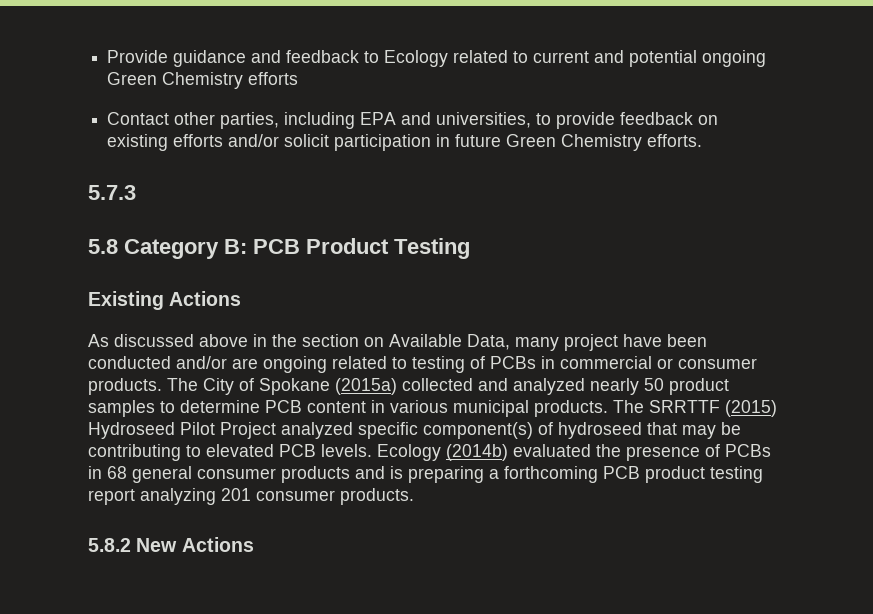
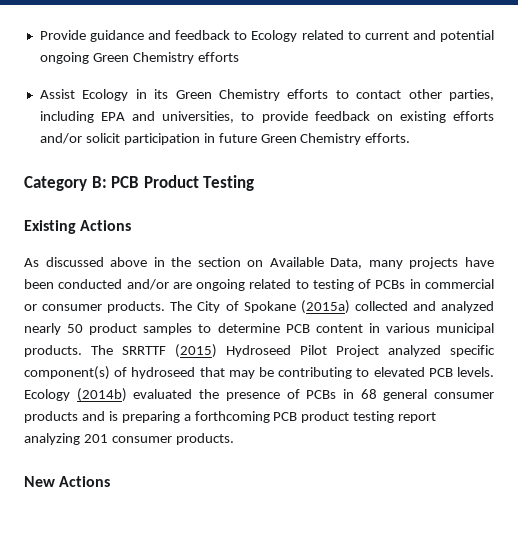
- Contact other parties, including EPA and universities, to provide feedback on existing efforts and/or solicit participation in future Green Chemistry efforts.
+ Assist Ecology in its Green Chemistry efforts to contact other parties, including EPA and universities, to provide feedback on existing efforts and/or solicit participation in future Green Chemistry efforts.
- 5.7.3
- 5.8 Category B: PCB Product Testing
+ Category B: PCB Product Testing
- As discussed above in the section on Available Data, many project have been conducted and/or are ongoing related to testing of PCBs in commercial or consumer products.
+ As discussed above in the section on Available Data, many projects have been conducted and/or are ongoing related to testing of PCBs in commercial or consumer products.
- 5.8.2 New Actions
+ New Actions

